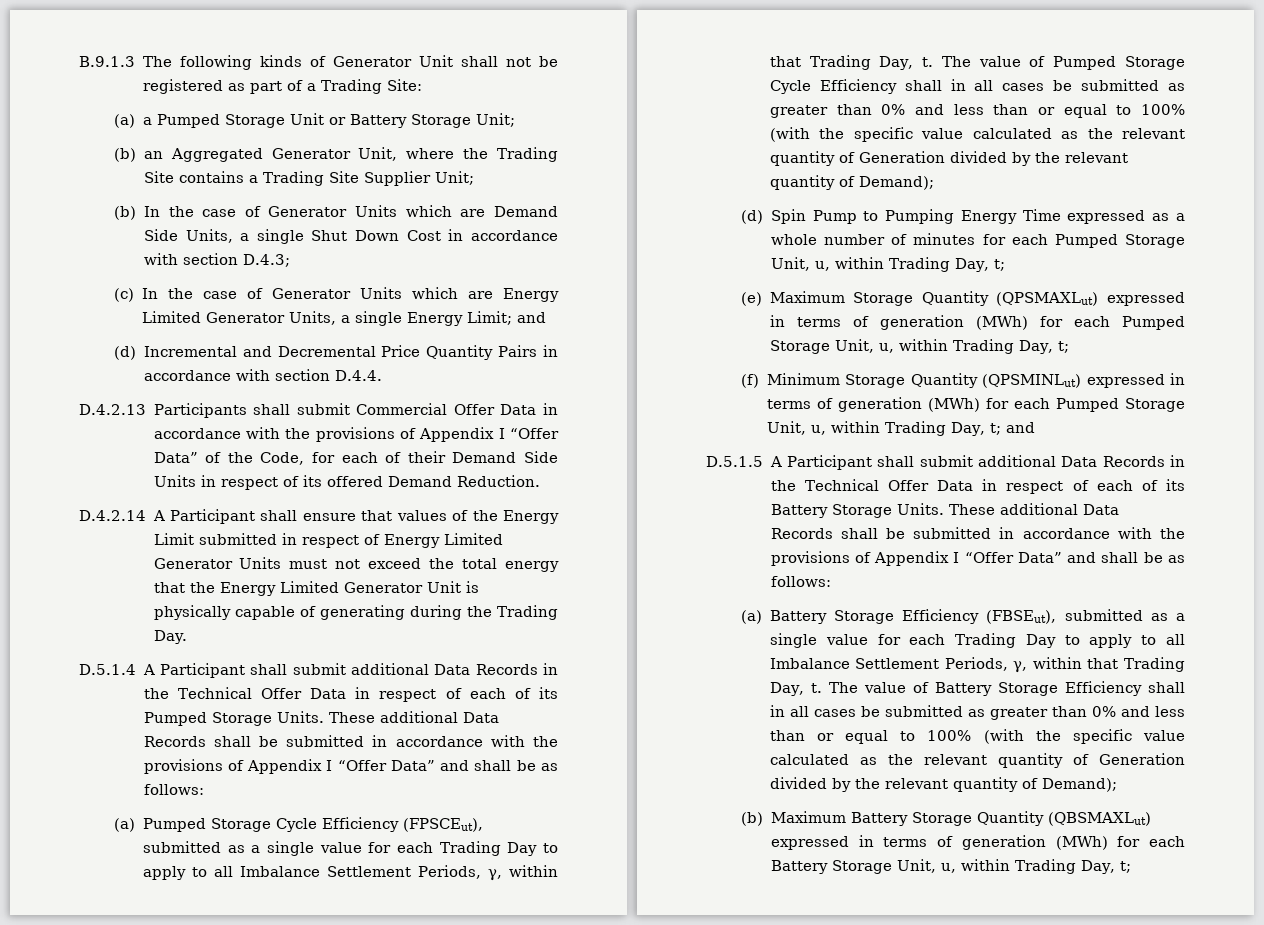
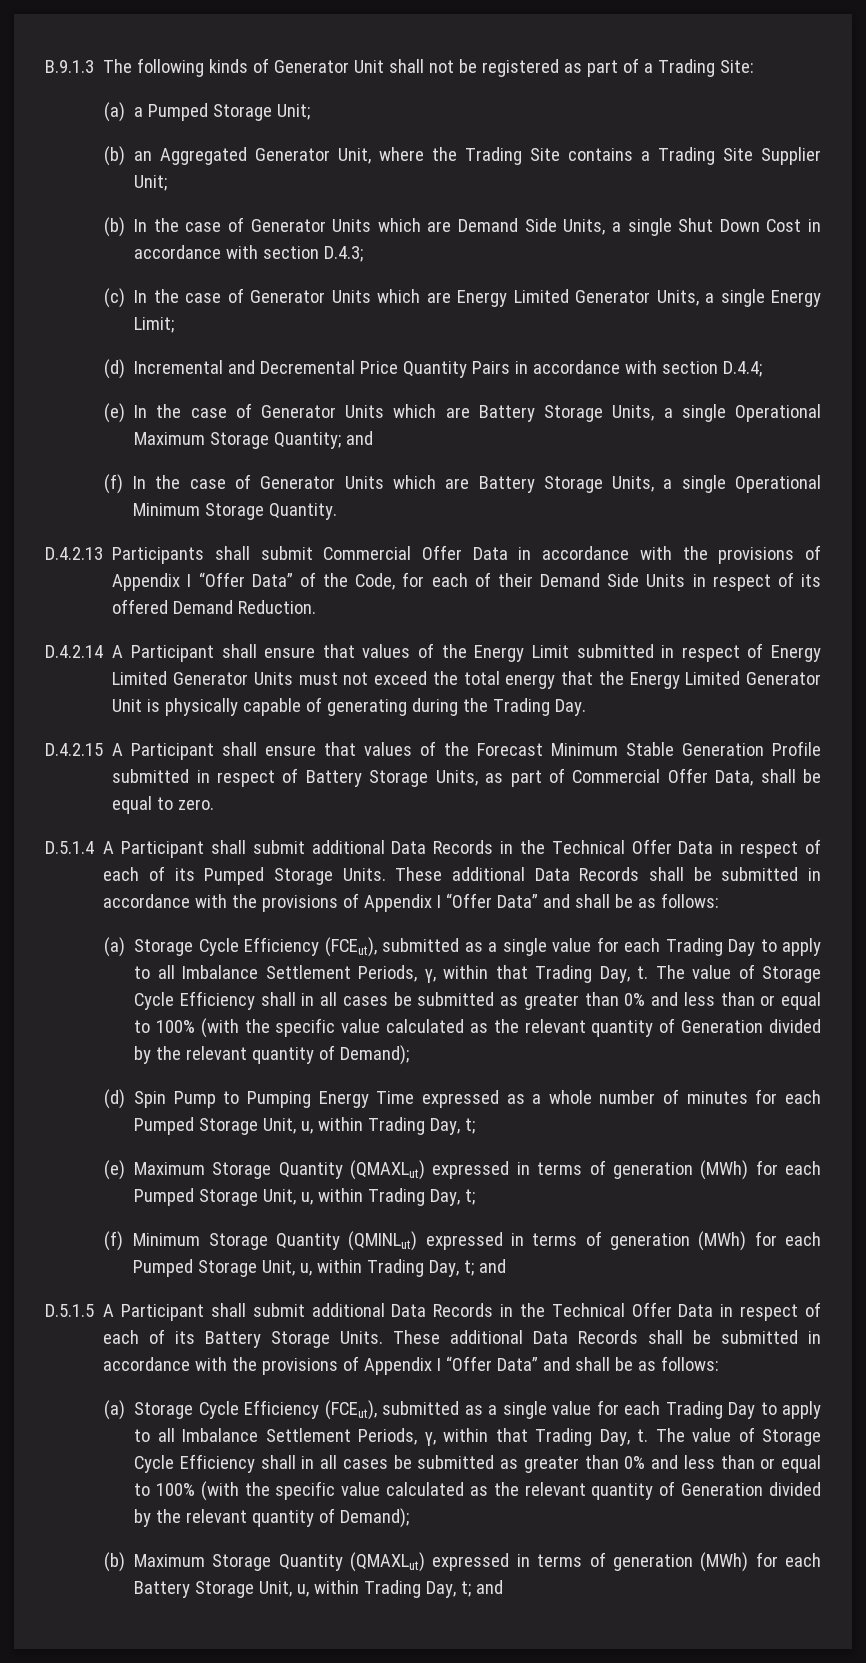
- (a) a Pumped Storage Unit or Battery Storage Unit;
+ (a) a Pumped Storage Unit;
- (c) In the case of Generator Units which are Energy Limited Generator Units, a single Energy Limit; and
+ (c) In the case of Generator Units which are Energy Limited Generator Units, a single Energy Limit;
- (d) Incremental and Decremental Price Quantity Pairs in accordance with section D.4.4.
+ (d) Incremental and Decremental Price Quantity Pairs in accordance with section D.4.4;
+ (e) In the case of Generator Units which are Battery Storage Units, a single Operational Maximum Storage Quantity; and
+ (f) In the case of Generator Units which are Battery Storage Units, a single Operational Minimum Storage Quantity.
+ D.4.2.15 A Participant shall ensure that values of the Forecast Minimum Stable Generation Profile submitted in respect of Battery Storage Units, as part of Commercial Offer Data, shall be equal to zero.
  D.5.1.4 A Participant shall submit additional Data Records in the Technical Offer Data in respect of each of its Pumped Storage Units. These additional Data Records shall be submitted in accordance with the provisions of Appendix I “Offer Data” and shall be as follows:
- (a) Pumped Storage Cycle Efficiency (FPSCEut), submitted as a single value for each Trading Day to apply to all Imbalance Settlement Periods, γ, within that Trading Day, t. The value of Pumped Storage Cycle Efficiency shall in all cases be submitted as greater than 0% and less than or equal to 100% (with the specific value calculated as the relevant quantity of Generation divided by the relevant quantity of Demand);
+ (a) Storage Cycle Efficiency (FCEut), submitted as a single value for each Trading Day to apply to all Imbalance Settlement Periods, γ, within that Trading Day, t. The value of Storage Cycle Efficiency shall in all cases be submitted as greater than 0% and less than or equal to 100% (with the specific value calculated as the relevant quantity of Generation divided by the relevant quantity of Demand);
- (e) Maximum Storage Quantity (QPSMAXLut) expressed in terms of generation (MWh) for each Pumped Storage Unit, u, within Trading Day, t;
+ (e) Maximum Storage Quantity (QMAXLut) expressed in terms of generation (MWh) for each Pumped Storage Unit, u, within Trading Day, t;
- (f) Minimum Storage Quantity (QPSMINLut) expressed in terms of generation (MWh) for each Pumped Storage Unit, u, within Trading Day, t; and
+ (f) Minimum Storage Quantity (QMINLut) expressed in terms of generation (MWh) for each Pumped Storage Unit, u, within Trading Day, t; and
  D.5.1.5 A Participant shall submit additional Data Records in the Technical Offer Data in respect of each of its Battery Storage Units. These additional Data Records shall be submitted in accordance with the provisions of Appendix I “Offer Data” and shall be as follows:
- (a) Battery Storage Efficiency (FBSEut), submitted as a single value for each Trading Day to apply to all Imbalance Settlement Periods, γ, within that Trading Day, t. The value of Battery Storage Efficiency shall in all cases be submitted as greater than 0% and less than or equal to 100% (with the specific value calculated as the relevant quantity of Generation divided by the relevant quantity of Demand);
+ (a) Storage Cycle Efficiency (FCEut), submitted as a single value for each Trading Day to apply to all Imbalance Settlement Periods, γ, within that Trading Day, t. The value of Storage Cycle Efficiency shall in all cases be submitted as greater than 0% and less than or equal to 100% (with the specific value calculated as the relevant quantity of Generation divided by the relevant quantity of Demand);
- (b) Maximum Battery Storage Quantity (QBSMAXLut) expressed in terms of generation (MWh) for each Battery Storage Unit, u, within Trading Day, t;
+ (b) Maximum Storage Quantity (QMAXLut) expressed in terms of generation (MWh) for each Battery Storage Unit, u, within Trading Day, t; and

